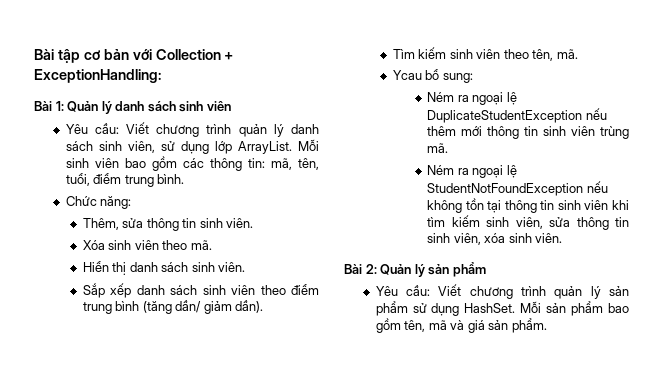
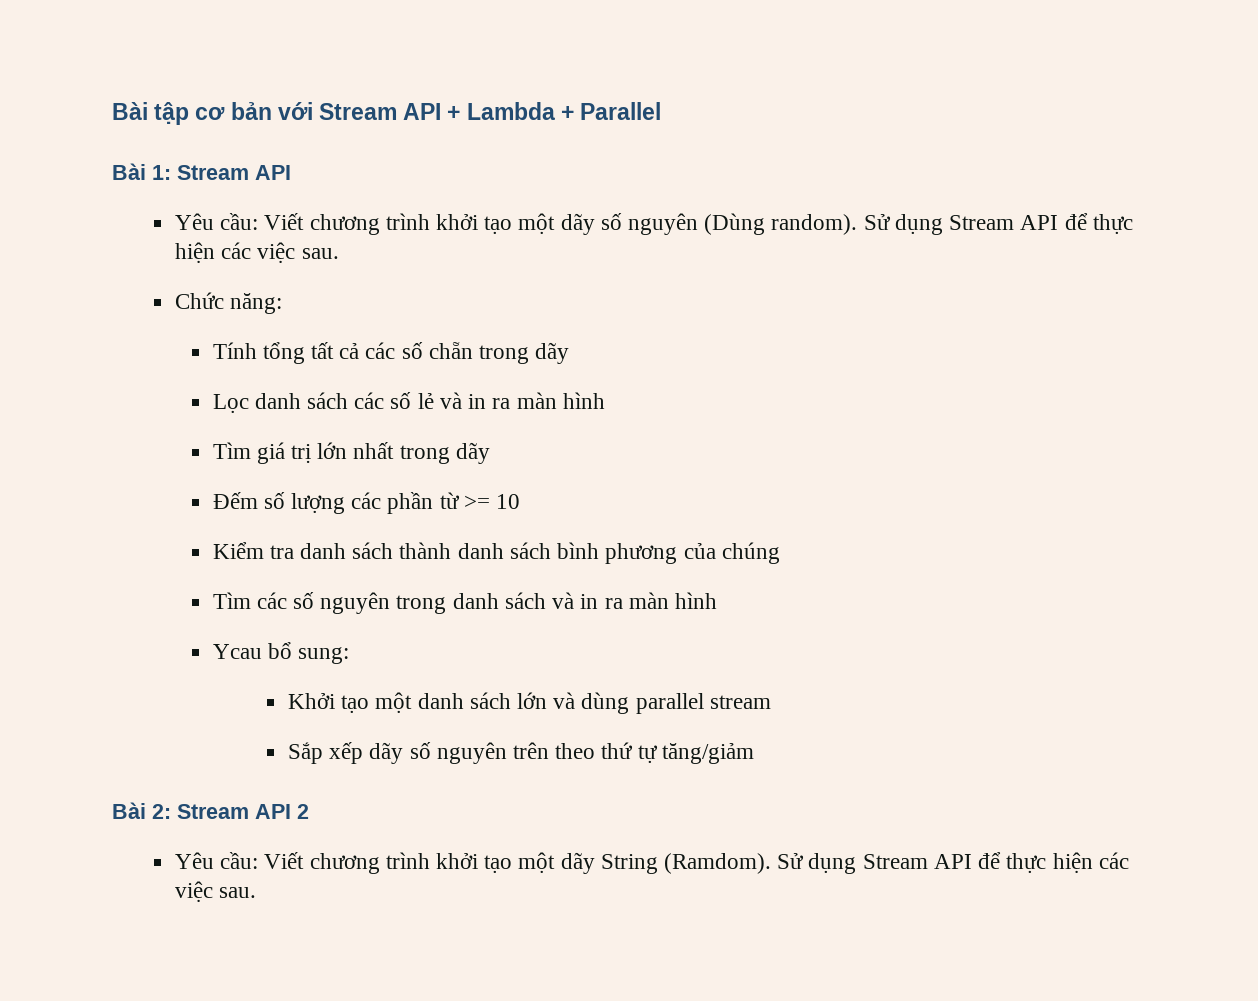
- Bài tập cơ bản với Collection + ExceptionHandling:
- Bài 1: Quản lý danh sách sinh viên
- Yêu cầu: Viết chương trình quản lý danh sách sinh viên, sử dụng lớp ArrayList. Mỗi sinh viên bao gồm các thông tin: mã, tên, tuổi, điểm trung bình.
+ Bài tập cơ bản với Stream API + Lambda + Parallel
+ Bài 1: Stream API
+ Yêu cầu: Viết chương trình khởi tạo một dãy số nguyên (Dùng random). Sử dụng Stream API để thực hiện các việc sau.
  Chức năng:
- Thêm, sửa thông tin sinh viên.
- Xóa sinh viên theo mã.
- Hiển thị danh sách sinh viên.
- Sắp xếp danh sách sinh viên theo điểm trung bình (tăng dần/ giảm dần).
- Tìm kiếm sinh viên theo tên, mã.
+ Tính tổng tất cả các số chẵn trong dãy
+ Lọc danh sách các số lẻ và in ra màn hình
+ Tìm giá trị lớn nhất trong dãy
+ Đếm số lượng các phần từ >= 10
+ Kiểm tra danh sách thành danh sách bình phương của chúng
+ Tìm các số nguyên trong danh sách và in ra màn hình
  Ycau bổ sung:
- Ném ra ngoại lệ DuplicateStudentException nếu thêm mới thông tin sinh viên trùng mã.
- Ném ra ngoại lệ StudentNotFoundException nếu không tồn tại thông tin sinh viên khi tìm kiếm sinh viên, sửa thông tin sinh viên, xóa sinh viên.
- Bài 2: Quản lý sản phẩm
- Yêu cầu: Viết chương trình quản lý sản phẩm sử dụng HashSet. Mỗi sản phẩm bao gồm tên, mã và giá sản phẩm.
+ Khởi tạo một danh sách lớn và dùng parallel stream
+ Sắp xếp dãy số nguyên trên theo thứ tự tăng/giảm
+ Bài 2: Stream API 2
+ Yêu cầu: Viết chương trình khởi tạo một dãy String (Ramdom). Sử dụng Stream API để thực hiện các việc sau.

